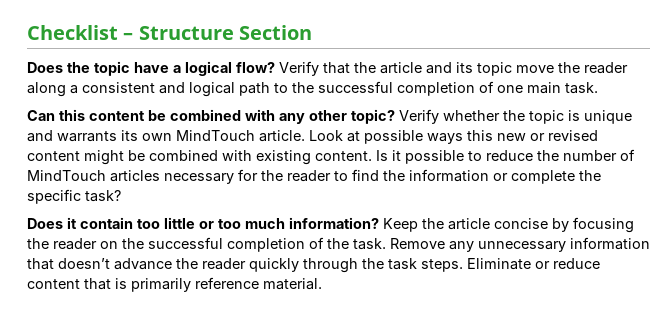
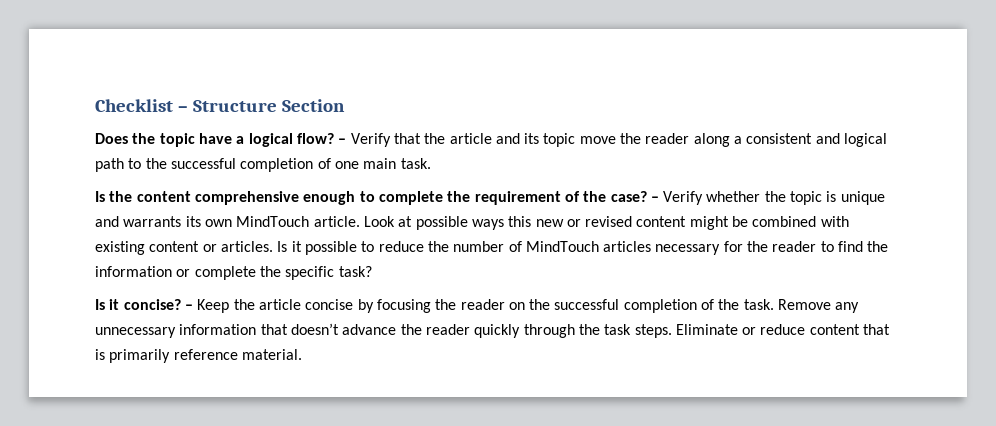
- Verify that the article and its topic move the reader along a consistent and logical path to the successful completion of one main task.
+ – Verify that the article and its topic move the reader along a consistent and logical path to the successful completion of one main task.
- Can this content be combined with any other topic? Verify whether the topic is unique and warrants its own MindTouch article.
+ Is the content comprehensive enough to complete the requirement of the case? – Verify whether the topic is unique and warrants its own MindTouch article.
- Look at possible ways this new or revised content might be combined with existing content.
+ Look at possible ways this new or revised content might be combined with existing content or articles.
- Does it contain too little or too much information? Keep the article concise by focusing the reader on the successful completion of the task.
+ Is it concise? – Keep the article concise by focusing the reader on the successful completion of the task.

